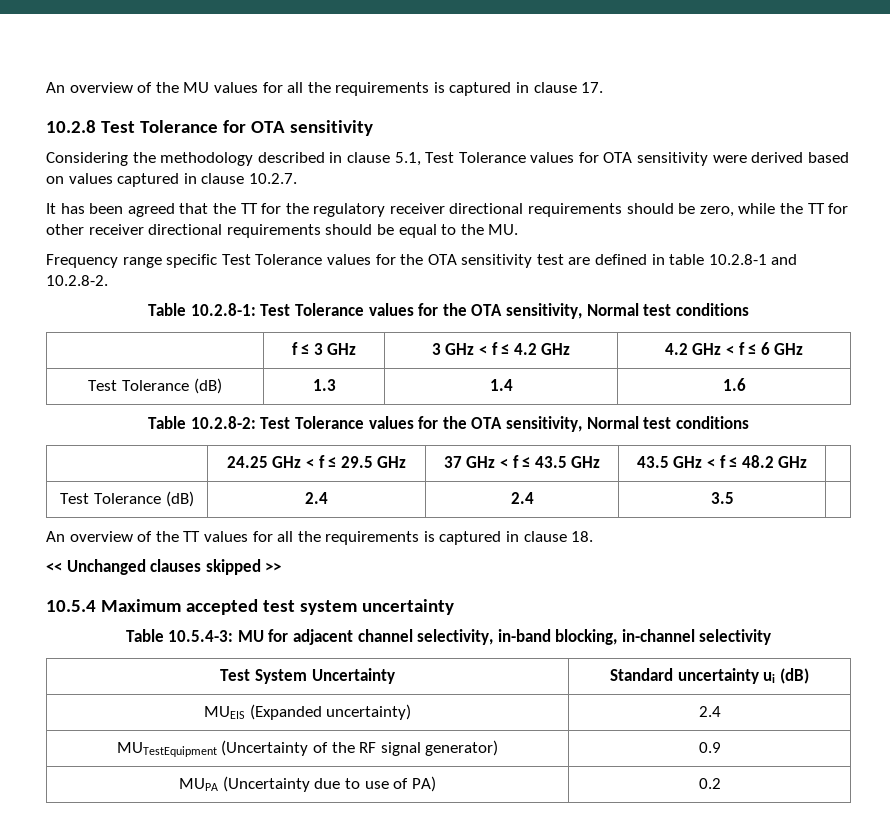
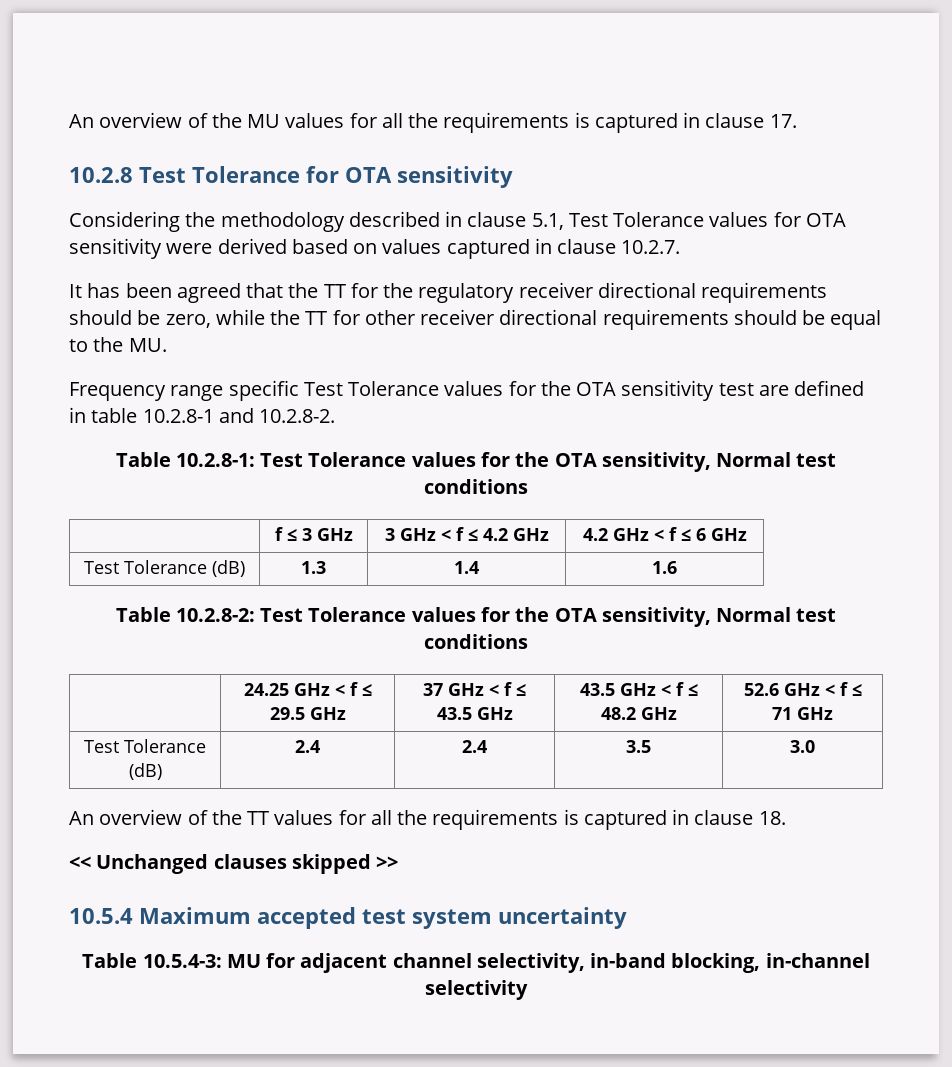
- | 24.25 GHz < f ≤ 29.5 GHz | 37 GHz < f ≤ 43.5 GHz | 43.5 GHz < f ≤ 48.2 GHz |
+ | 24.25 GHz < f ≤ 29.5 GHz | 37 GHz < f ≤ 43.5 GHz | 43.5 GHz < f ≤ 48.2 GHz | 52.6 GHz < f ≤ 71 GHz
- Test Tolerance (dB) | 2.4 | 2.4 | 3.5 |
+ Test Tolerance (dB) | 2.4 | 2.4 | 3.5 | 3.0
- Test System Uncertainty | Standard uncertainty ui (dB)
- MUEIS (Expanded uncertainty) | 2.4
- MUTestEquipment (Uncertainty of the RF signal generator) | 0.9
- MUPA (Uncertainty due to use of PA) | 0.2

